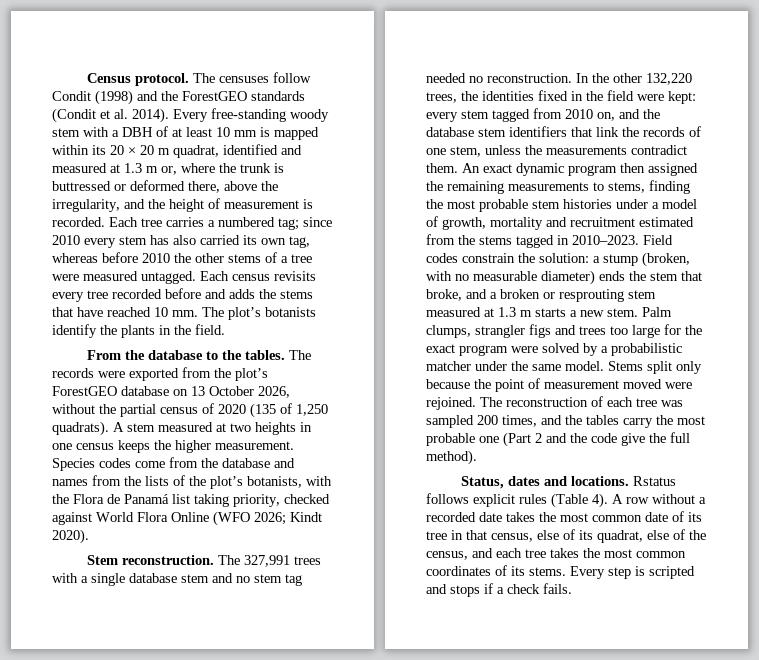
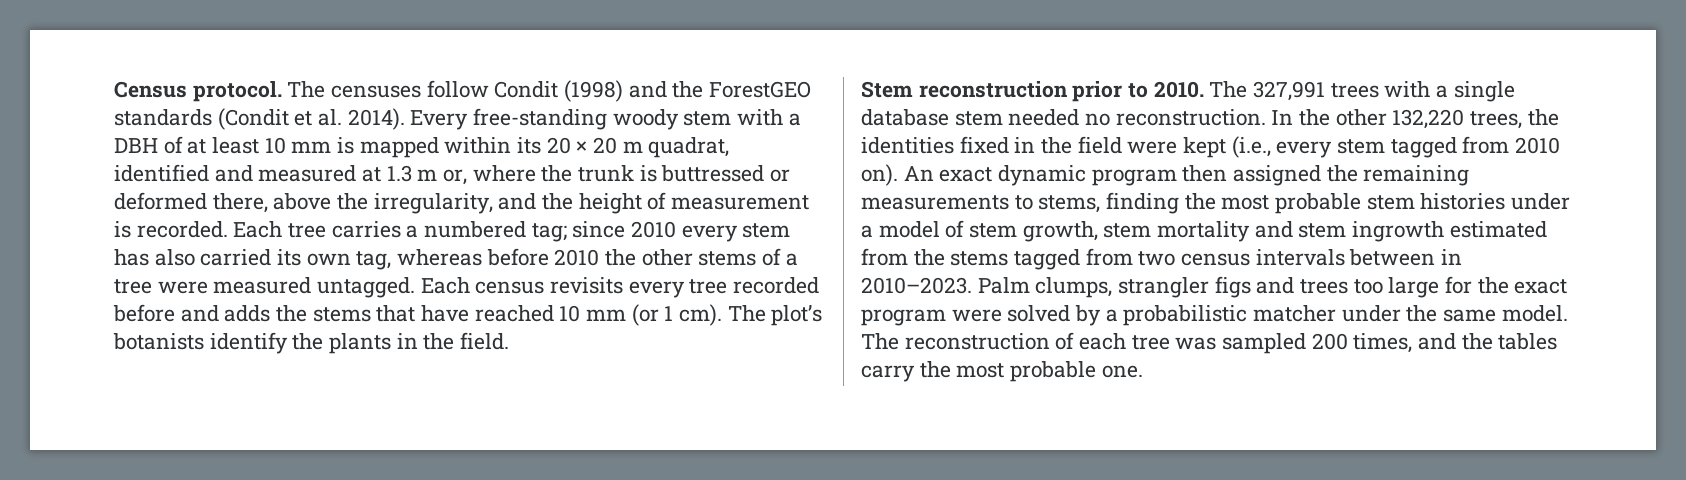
- Each census revisits every tree recorded before and adds the stems that have reached 10 mm.
+ Each census revisits every tree recorded before and adds the stems that have reached 10 mm (or 1 cm).
- From the database to the tables. The records were exported from the plot’s ForestGEO database on 13 October 2026, without the partial census of 2020 (135 of 1,250 quadrats). A stem measured at two heights in one census keeps the higher measurement. Species codes come from the database and names from the lists of the plot’s botanists, with the Flora de Panamá list taking priority, checked against World Flora Online (WFO 2026; Kindt 2020).
- Stem reconstruction.
+ Stem reconstruction prior to 2010.
- The 327,991 trees with a single database stem and no stem tag needed no reconstruction.
+ The 327,991 trees with a single database stem needed no reconstruction.
- In the other 132,220 trees, the identities fixed in the field were kept: every stem tagged from 2010 on, and the database stem identifiers that link the records of one stem, unless the measurements contradict them.
+ In the other 132,220 trees, the identities fixed in the field were kept (i.e., every stem tagged from 2010 on).
- An exact dynamic program then assigned the remaining measurements to stems, finding the most probable stem histories under a model of growth, mortality and recruitment estimated from the stems tagged in 2010–2023. Field codes constrain the solution: a stump (broken, with no measurable diameter) ends the stem that broke, and a broken or resprouting stem measured at 1.3 m starts a new stem.
+ An exact dynamic program then assigned the remaining measurements to stems, finding the most probable stem histories under a model of stem growth, stem mortality and stem ingrowth estimated from the stems tagged from two census intervals between in 2010–2023.
- Stems split only because the point of measurement moved were rejoined.
- The reconstruction of each tree was sampled 200 times, and the tables carry the most probable one (Part 2 and the code give the full method).
- Status, dates and locations. Rstatus follows explicit rules (Table 4). A row without a recorded date takes the most common date of its tree in that census, else of its quadrat, else of the census, and each tree takes the most common coordinates of its stems. Every step is scripted and stops if a check fails.
+ The reconstruction of each tree was sampled 200 times, and the tables carry the most probable one.

